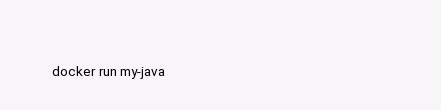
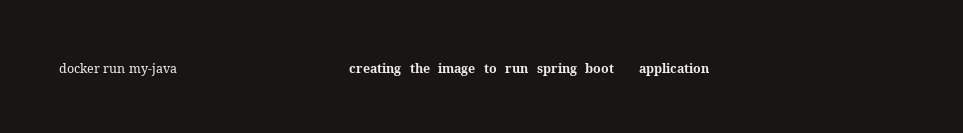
+ creating the image to run spring boot application

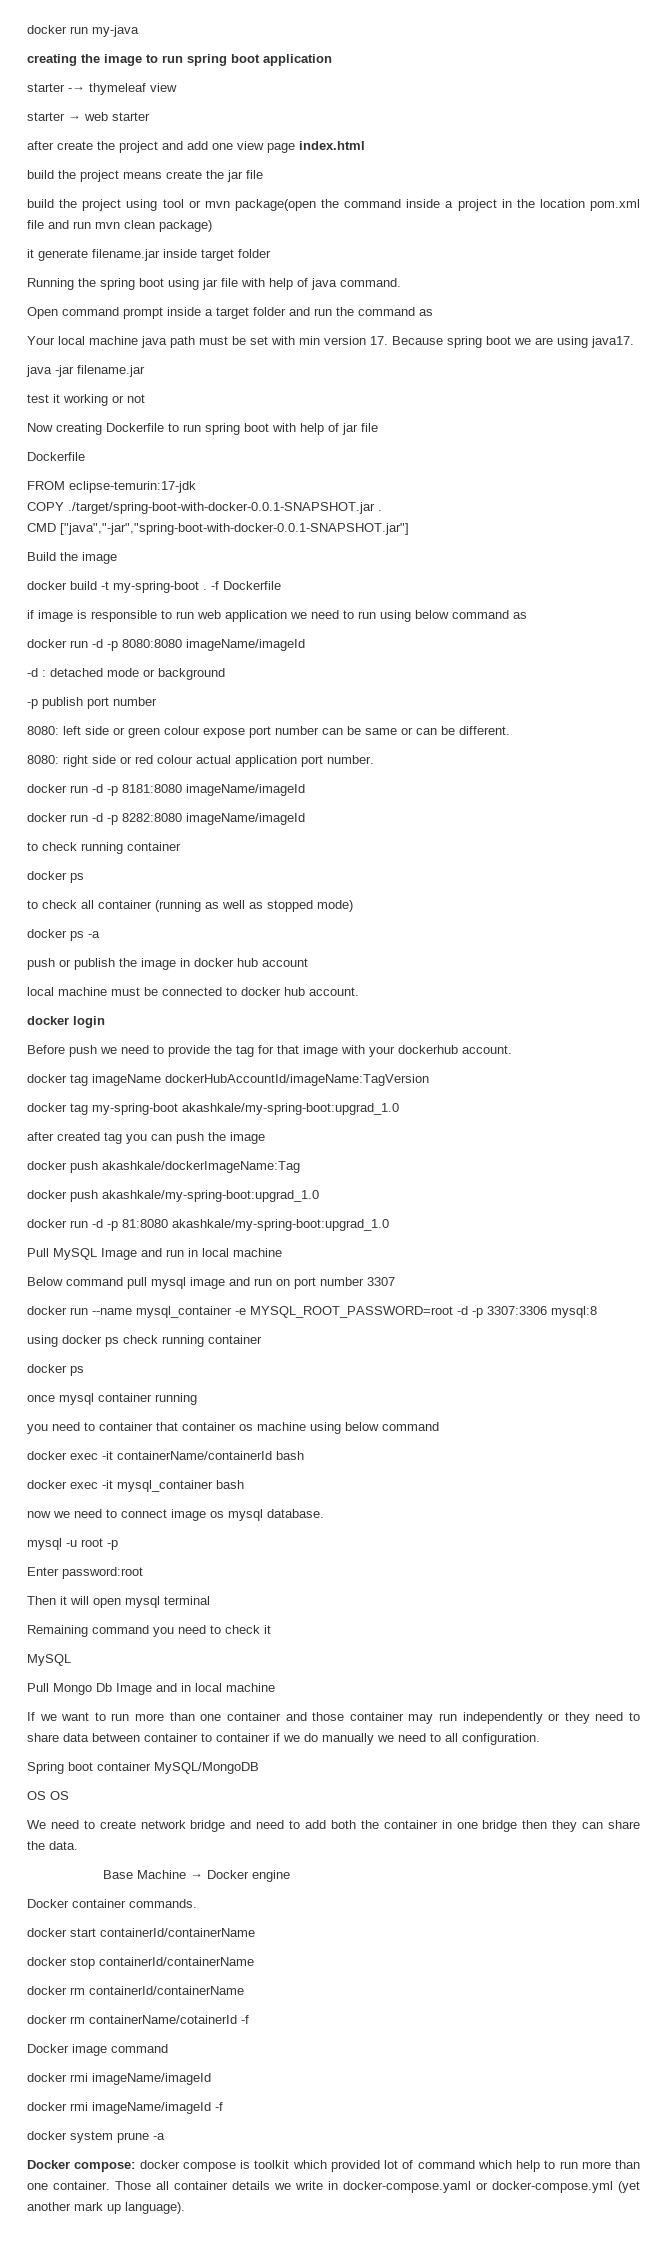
+ starter -→ thymeleaf view
+ starter → web starter
+ after create the project and add one view page index.html
+ build the project means create the jar file
+ build the project using tool or mvn package(open the command inside a project in the location pom.xml file and run mvn clean package)
+ it generate filename.jar inside target folder
+ Running the spring boot using jar file with help of java command.
+ Open command prompt inside a target folder and run the command as
+ Your local machine java path must be set with min version 17. Because spring boot we are using java17.
+ java -jar filename.jar
+ test it working or not
+ Now creating Dockerfile to run spring boot with help of jar file
+ Dockerfile
+ FROM eclipse-temurin:17-jdk
+ COPY ./target/spring-boot-with-docker-0.0.1-SNAPSHOT.jar .
+ CMD ["java","-jar","spring-boot-with-docker-0.0.1-SNAPSHOT.jar"]
+ Build the image
+ docker build -t my-spring-boot . -f Dockerfile
+ if image is responsible to run web application we need to run using below command as
+ docker run -d -p 8080:8080 imageName/imageId
+ -d : detached mode or background
+ -p publish port number
+ 8080: left side or green colour expose port number can be same or can be different.
+ 8080: right side or red colour actual application port number.
+ docker run -d -p 8181:8080 imageName/imageId
+ docker run -d -p 8282:8080 imageName/imageId
+ to check running container
+ docker ps
+ to check all container (running as well as stopped mode)
+ docker ps -a
+ push or publish the image in docker hub account
+ local machine must be connected to docker hub account.
+ docker login
+ Before push we need to provide the tag for that image with your dockerhub account.
+ docker tag imageName dockerHubAccountId/imageName:TagVersion
+ docker tag my-spring-boot akashkale/my-spring-boot:upgrad_1.0
+ after created tag you can push the image
+ docker push akashkale/dockerImageName:Tag
+ docker push akashkale/my-spring-boot:upgrad_1.0
+ docker run -d -p 81:8080 akashkale/my-spring-boot:upgrad_1.0
+ Pull MySQL Image and run in local machine
+ Below command pull mysql image and run on port number 3307
+ docker run --name mysql_container -e MYSQL_ROOT_PASSWORD=root -d -p 3307:3306 mysql:8
+ using docker ps check running container
+ docker ps
+ once mysql container running
+ you need to container that container os machine using below command
+ docker exec -it containerName/containerId bash
+ docker exec -it mysql_container bash
+ now we need to connect image os mysql database.
+ mysql -u root -p
+ Enter password:root
+ Then it will open mysql terminal
+ Remaining command you need to check it
+ MySQL
+ Pull Mongo Db Image and in local machine
+ If we want to run more than one container and those container may run independently or they need to share data between container to container if we do manually we need to all configuration.
+ Spring boot container MySQL/MongoDB
+ OS OS
+ We need to create network bridge and need to add both the container in one bridge then they can share the data.
+ Base Machine → Docker engine
+ Docker container commands.
+ docker start containerId/containerName
+ docker stop containerId/containerName
+ docker rm containerId/containerName
+ docker rm containerName/cotainerId -f
+ Docker image command
+ docker rmi imageName/imageId
+ docker rmi imageName/imageId -f
+ docker system prune -a
+ Docker compose: docker compose is toolkit which provided lot of command which help to run more than one container. Those all container details we write in docker-compose.yaml or docker-compose.yml (yet another mark up language).

